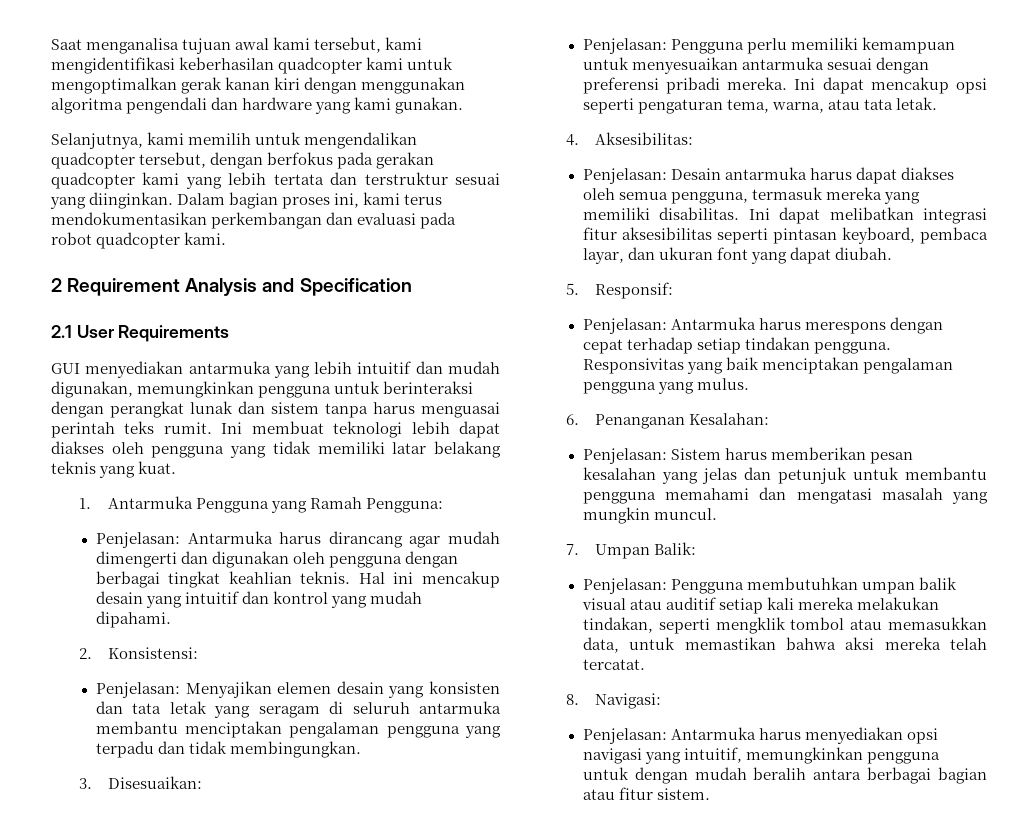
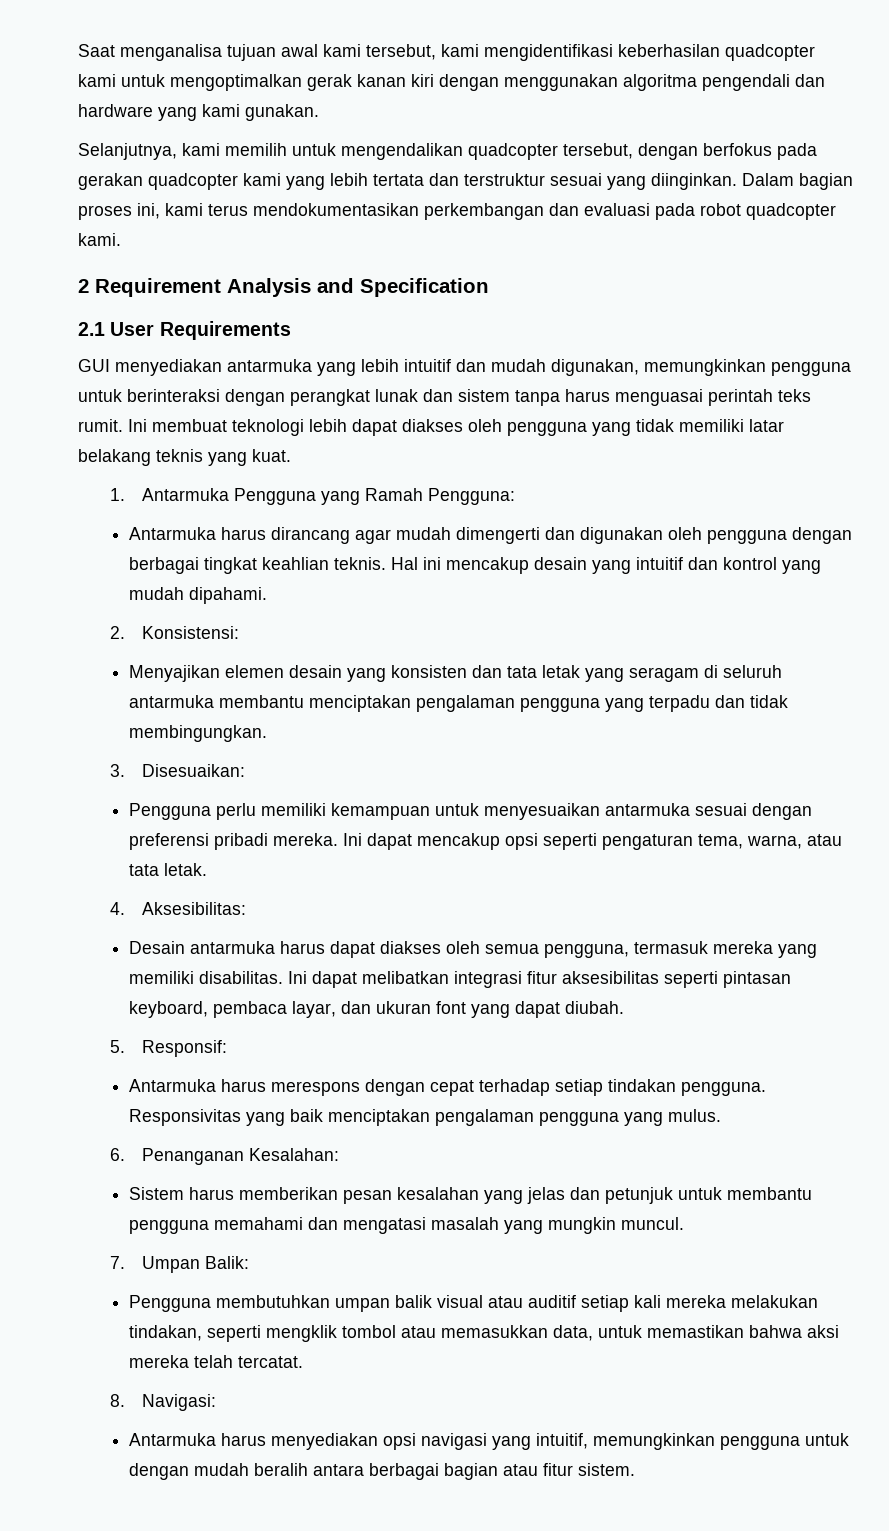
- Penjelasan: Antarmuka harus dirancang agar mudah dimengerti dan digunakan oleh pengguna dengan berbagai tingkat keahlian teknis.
+ Antarmuka harus dirancang agar mudah dimengerti dan digunakan oleh pengguna dengan berbagai tingkat keahlian teknis.
- Penjelasan: Menyajikan elemen desain yang konsisten dan tata letak yang seragam di seluruh antarmuka membantu menciptakan pengalaman pengguna yang terpadu dan tidak membingungkan.
+ Menyajikan elemen desain yang konsisten dan tata letak yang seragam di seluruh antarmuka membantu menciptakan pengalaman pengguna yang terpadu dan tidak membingungkan.
- Penjelasan: Pengguna perlu memiliki kemampuan untuk menyesuaikan antarmuka sesuai dengan preferensi pribadi mereka.
+ Pengguna perlu memiliki kemampuan untuk menyesuaikan antarmuka sesuai dengan preferensi pribadi mereka.
- Penjelasan: Desain antarmuka harus dapat diakses oleh semua pengguna, termasuk mereka yang memiliki disabilitas.
+ Desain antarmuka harus dapat diakses oleh semua pengguna, termasuk mereka yang memiliki disabilitas.
- Penjelasan: Antarmuka harus merespons dengan cepat terhadap setiap tindakan pengguna.
+ Antarmuka harus merespons dengan cepat terhadap setiap tindakan pengguna.
- Penjelasan: Sistem harus memberikan pesan kesalahan yang jelas dan petunjuk untuk membantu pengguna memahami dan mengatasi masalah yang mungkin muncul.
+ Sistem harus memberikan pesan kesalahan yang jelas dan petunjuk untuk membantu pengguna memahami dan mengatasi masalah yang mungkin muncul.
- Penjelasan: Pengguna membutuhkan umpan balik visual atau auditif setiap kali mereka melakukan tindakan, seperti mengklik tombol atau memasukkan data, untuk memastikan bahwa aksi mereka telah tercatat.
+ Pengguna membutuhkan umpan balik visual atau auditif setiap kali mereka melakukan tindakan, seperti mengklik tombol atau memasukkan data, untuk memastikan bahwa aksi mereka telah tercatat.
- Penjelasan: Antarmuka harus menyediakan opsi navigasi yang intuitif, memungkinkan pengguna untuk dengan mudah beralih antara berbagai bagian atau fitur sistem.
+ Antarmuka harus menyediakan opsi navigasi yang intuitif, memungkinkan pengguna untuk dengan mudah beralih antara berbagai bagian atau fitur sistem.

